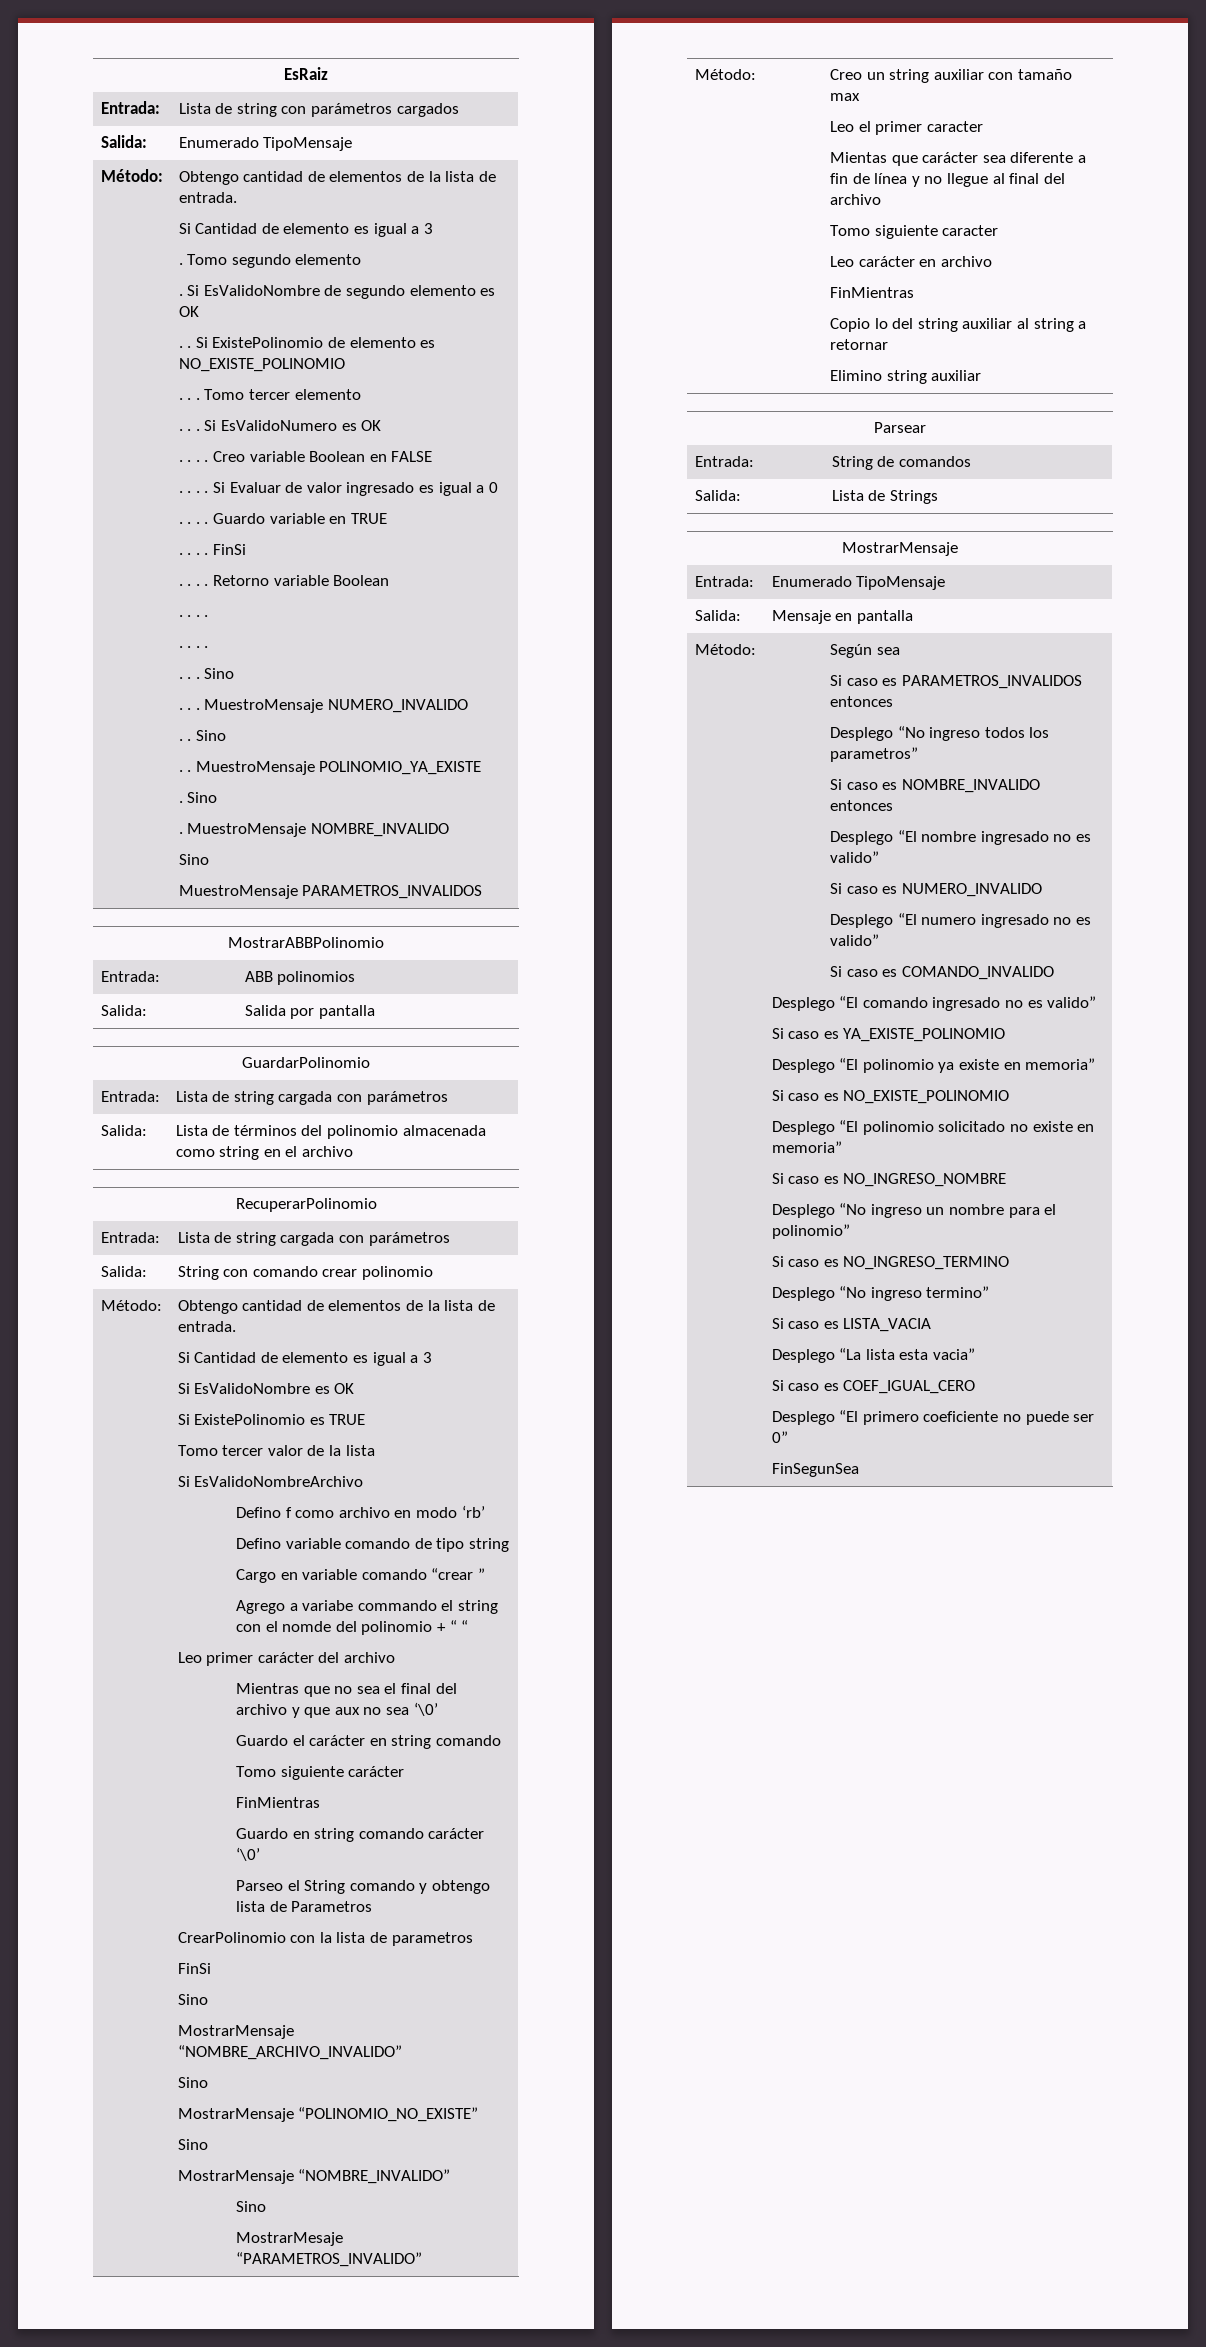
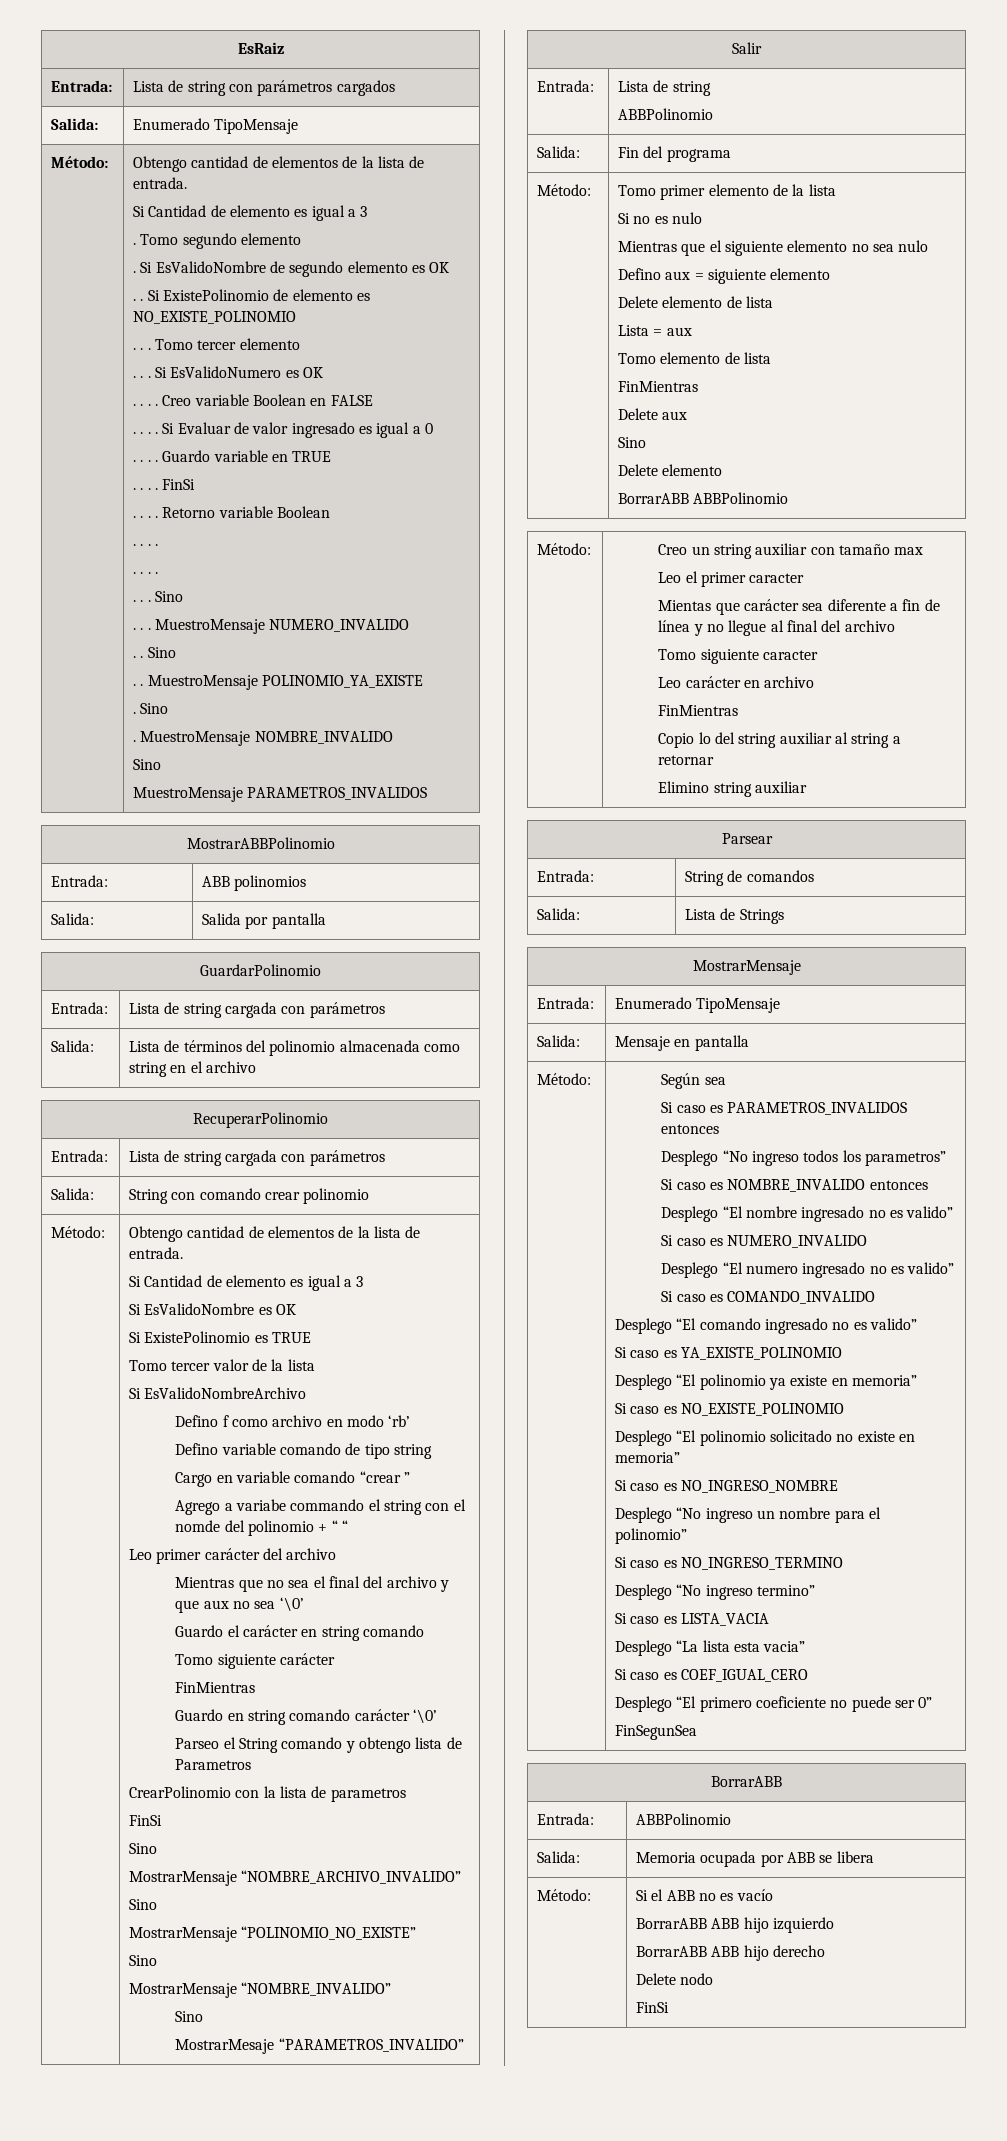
+ Salir
+ Entrada: | Lista de string
+ ABBPolinomio
+ Salida: | Fin del programa
+ Método: | Tomo primer elemento de la lista
+ Si no es nulo
+ Mientras que el siguiente elemento no sea nulo
+ Defino aux = siguiente elemento
+ Delete elemento de lista
+ Lista = aux
+ Tomo elemento de lista
+ FinMientras
+ Delete aux
+ Sino
+ Delete elemento
+ BorrarABB ABBPolinomio
  FinSegunSea
+ BorrarABB
+ Entrada: | ABBPolinomio
+ Salida: | Memoria ocupada por ABB se libera
+ Método: | Si el ABB no es vacío
+ BorrarABB ABB hijo izquierdo
+ BorrarABB ABB hijo derecho
+ Delete nodo
+ FinSi

